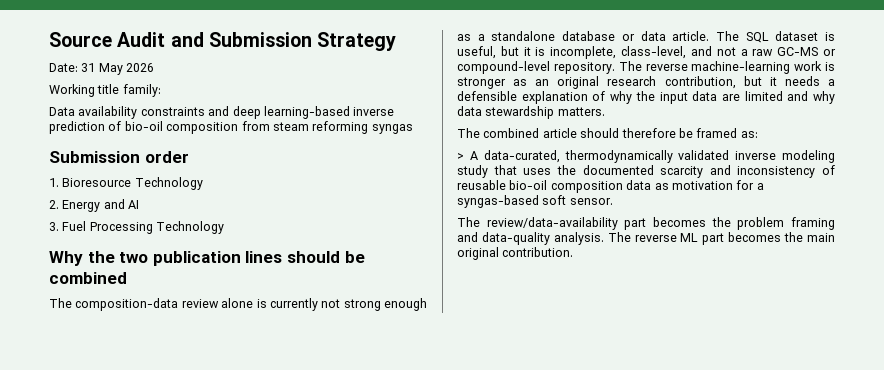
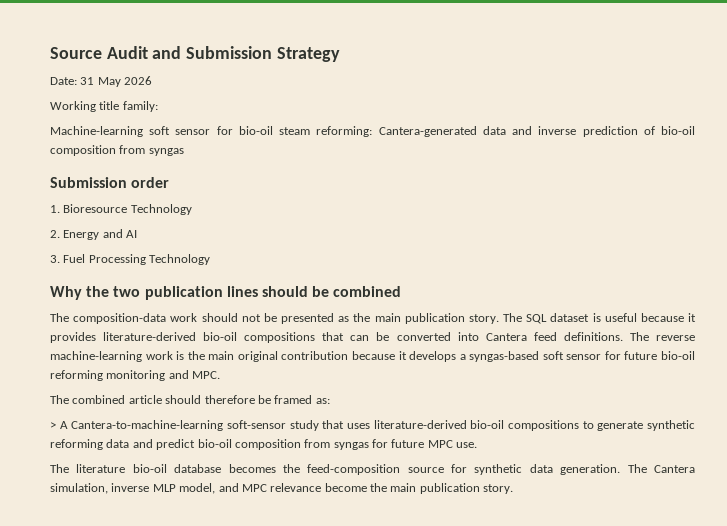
- Data availability constraints and deep learning-based inverse prediction of bio-oil composition from steam reforming syngas
+ Machine-learning soft sensor for bio-oil steam reforming: Cantera-generated data and inverse prediction of bio-oil composition from syngas
- The composition-data review alone is currently not strong enough as a standalone database or data article. The SQL dataset is useful, but it is incomplete, class-level, and not a raw GC-MS or compound-level repository.
+ The composition-data work should not be presented as the main publication story. The SQL dataset is useful because it provides literature-derived bio-oil compositions that can be converted into Cantera feed definitions.
- The reverse machine-learning work is stronger as an original research contribution, but it needs a defensible explanation of why the input data are limited and why data stewardship matters.
+ The reverse machine-learning work is the main original contribution because it develops a syngas-based soft sensor for future bio-oil reforming monitoring and MPC.
- > A data-curated, thermodynamically validated inverse modeling study that uses the documented scarcity and inconsistency of reusable bio-oil composition data as motivation for a syngas-based soft sensor.
- The review/data-availability part becomes the problem framing and data-quality analysis. The reverse ML part becomes the main original contribution.
+ > A Cantera-to-machine-learning soft-sensor study that uses literature-derived bio-oil compositions to generate synthetic reforming data and predict bio-oil composition from syngas for future MPC use.
+ The literature bio-oil database becomes the feed-composition source for synthetic data generation. The Cantera simulation, inverse MLP model, and MPC relevance become the main publication story.

